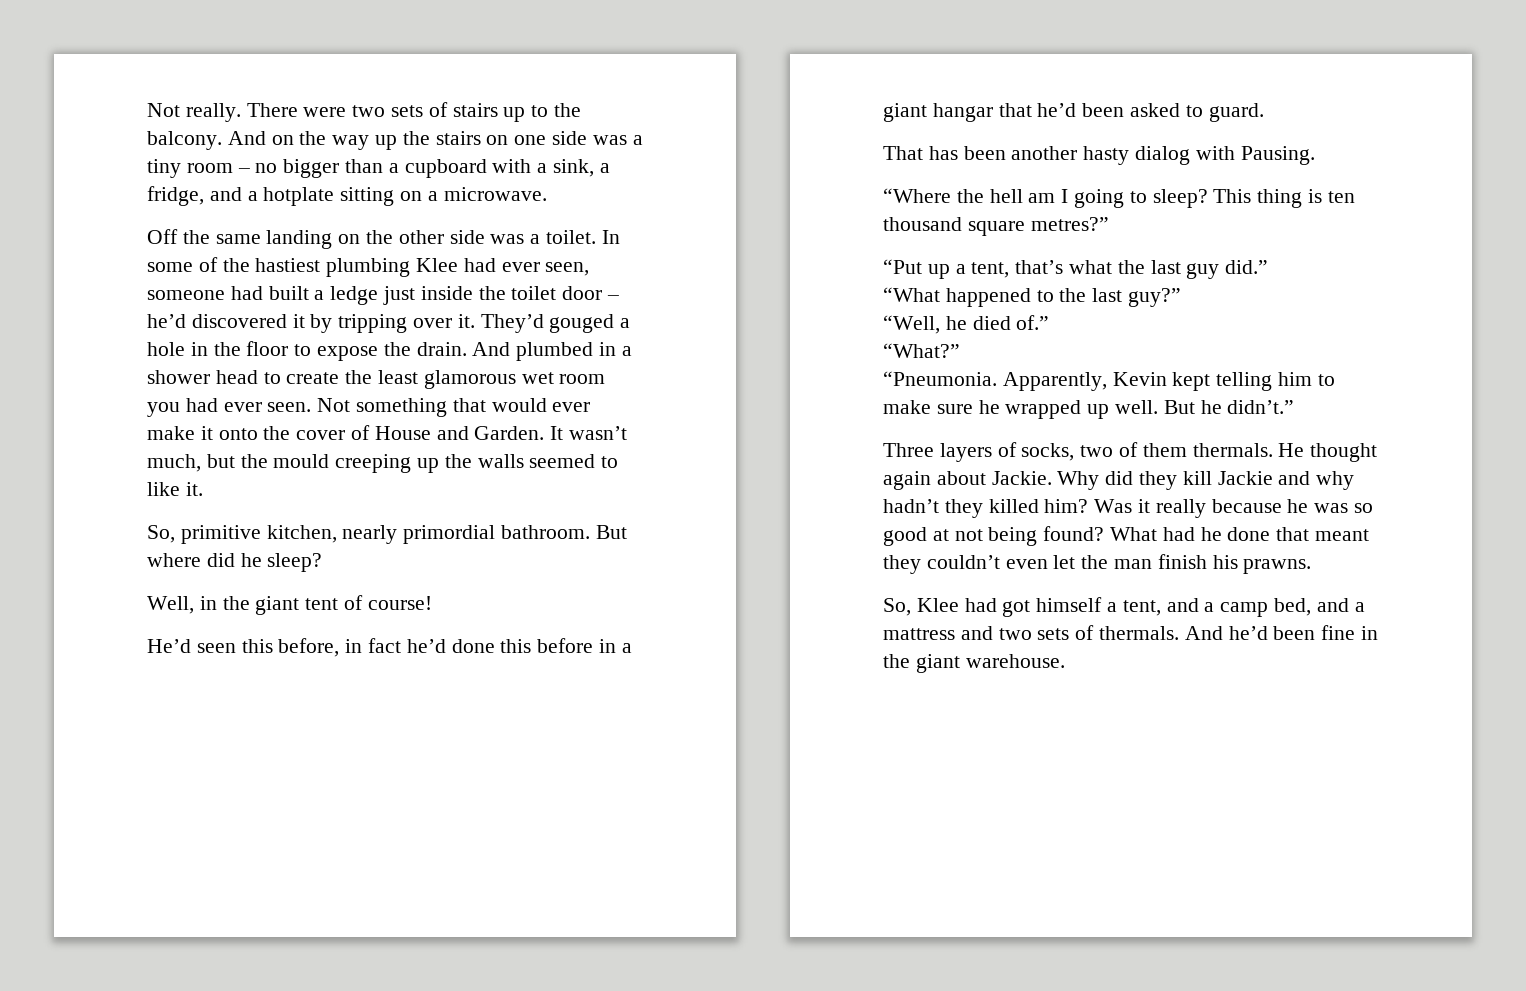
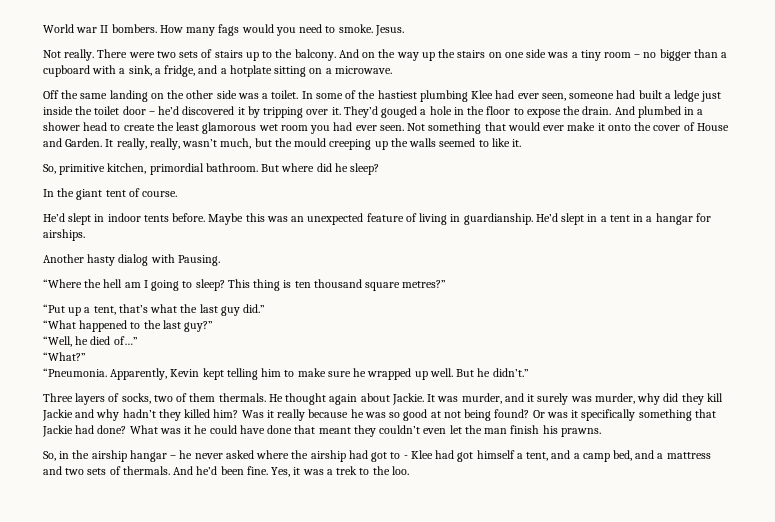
+ World war II bombers. How many fags would you need to smoke. Jesus.
- It wasn’t much, but the mould creeping up the walls seemed to like it.
+ It really, really, wasn’t much, but the mould creeping up the walls seemed to like it.
- So, primitive kitchen, nearly primordial bathroom.
+ So, primitive kitchen, primordial bathroom.
- Well, in the giant tent of course!
- He’d seen this before, in fact he’d done this before in a giant hangar that he’d been asked to guard.
- That has been another hasty dialog with Pausing.
+ In the giant tent of course.
+ He’d slept in indoor tents before. Maybe this was an unexpected feature of living in guardianship. He’d slept in a tent in a hangar for airships.
+ Another hasty dialog with Pausing.
- “Well, he died of.”
+ “Well, he died of…”
- Why did they kill Jackie and why hadn’t they killed him?
+ It was murder, and it surely was murder, why did they kill Jackie and why hadn’t they killed him?
- What had he done that meant they couldn’t even let the man finish his prawns.
+ Or was it specifically something that Jackie had done? What was it he could have done that meant they couldn’t even let the man finish his prawns.
- So, Klee had got himself a tent, and a camp bed, and a mattress and two sets of thermals.
+ So, in the airship hangar – he never asked where the airship had got to - Klee had got himself a tent, and a camp bed, and a mattress and two sets of thermals.
- And he’d been fine in the giant warehouse.
+ And he’d been fine. Yes, it was a trek to the loo.

